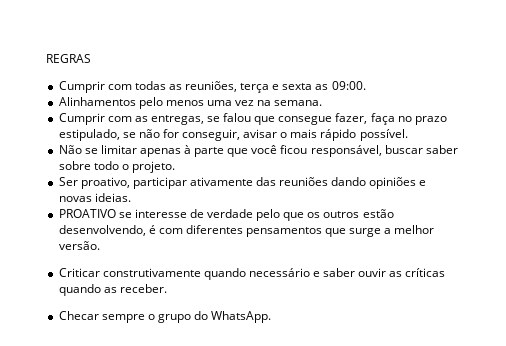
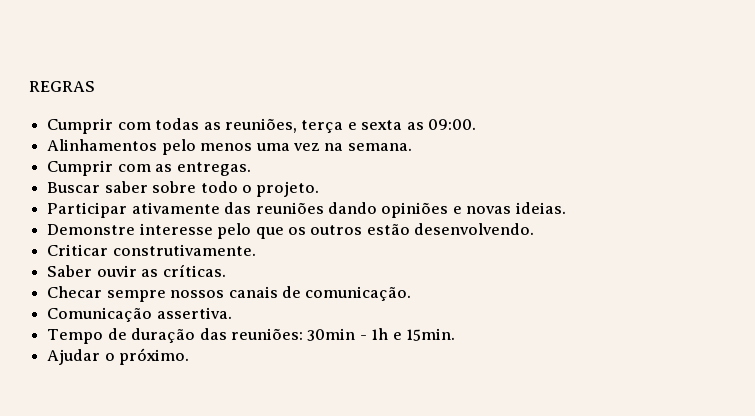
- Cumprir com as entregas, se falou que consegue fazer, faça no prazo estipulado, se não for conseguir, avisar o mais rápido possível.
- Não se limitar apenas à parte que você ficou responsável, buscar saber sobre todo o projeto.
+ Cumprir com as entregas.
+ Buscar saber sobre todo o projeto.
- Ser proativo, participar ativamente das reuniões dando opiniões e novas ideias.
+ Participar ativamente das reuniões dando opiniões e novas ideias.
- PROATIVO se interesse de verdade pelo que os outros estão desenvolvendo, é com diferentes pensamentos que surge a melhor versão.
- Criticar construtivamente quando necessário e saber ouvir as críticas quando as receber.
- Checar sempre o grupo do WhatsApp.
+ Demonstre interesse pelo que os outros estão desenvolvendo.
+ Criticar construtivamente.
+ Saber ouvir as críticas.
+ Checar sempre nossos canais de comunicação.
+ Comunicação assertiva.
+ Tempo de duração das reuniões: 30min - 1h e 15min.
+ Ajudar o próximo.

